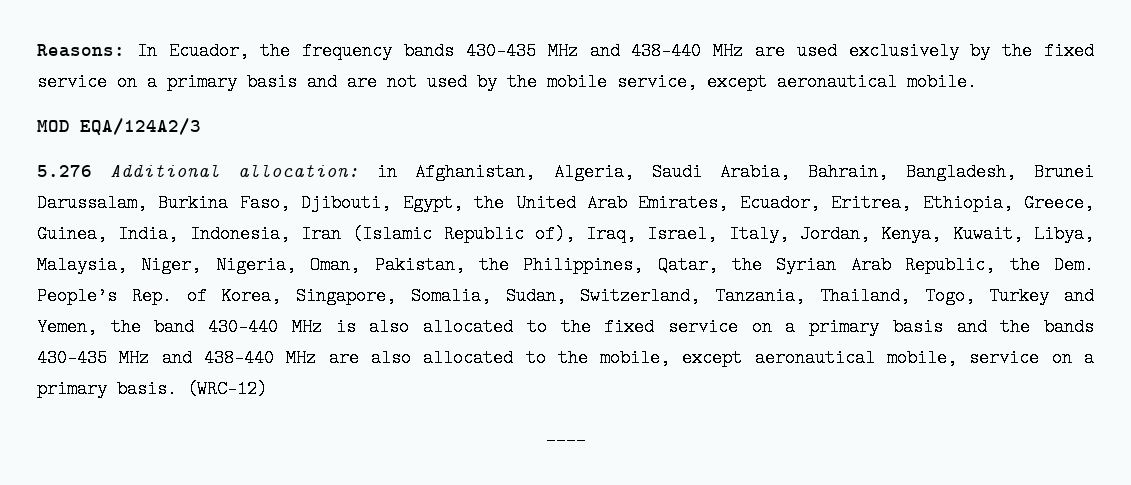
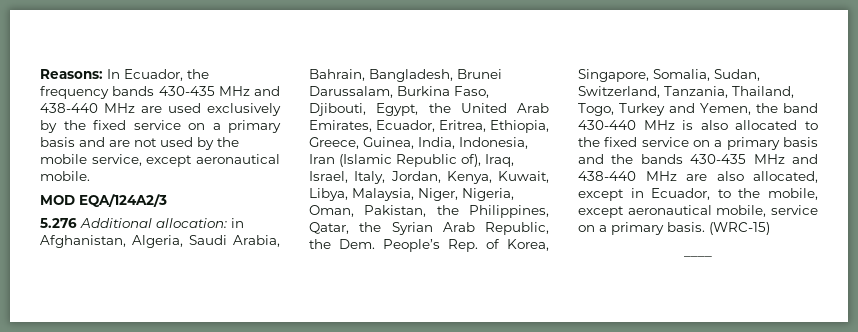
- in Afghanistan, Algeria, Saudi Arabia, Bahrain, Bangladesh, Brunei Darussalam, Burkina Faso, Djibouti, Egypt, the United Arab Emirates, Ecuador, Eritrea, Ethiopia, Greece, Guinea, India, Indonesia, Iran (Islamic Republic of), Iraq, Israel, Italy, Jordan, Kenya, Kuwait, Libya, Malaysia, Niger, Nigeria, Oman, Pakistan, the Philippines, Qatar, the Syrian Arab Republic, the Dem. People’s Rep. of Korea, Singapore, Somalia, Sudan, Switzerland, Tanzania, Thailand, Togo, Turkey and Yemen, the band 430-440 MHz is also allocated to the fixed service on a primary basis and the bands 430-435 MHz and 438-440 MHz are also allocated to the mobile, except aeronautical mobile, service on a primary basis.
+ in Afghanistan, Algeria, Saudi Arabia, Bahrain, Bangladesh, Brunei Darussalam, Burkina Faso, Djibouti, Egypt, the United Arab Emirates, Ecuador, Eritrea, Ethiopia, Greece, Guinea, India, Indonesia, Iran (Islamic Republic of), Iraq, Israel, Italy, Jordan, Kenya, Kuwait, Libya, Malaysia, Niger, Nigeria, Oman, Pakistan, the Philippines, Qatar, the Syrian Arab Republic, the Dem. People’s Rep. of Korea, Singapore, Somalia, Sudan, Switzerland, Tanzania, Thailand, Togo, Turkey and Yemen, the band 430-440 MHz is also allocated to the fixed service on a primary basis and the bands 430-435 MHz and 438-440 MHz are also allocated, except in Ecuador, to the mobile, except aeronautical mobile, service on a primary basis.
- (WRC-12)
+ (WRC-15)

